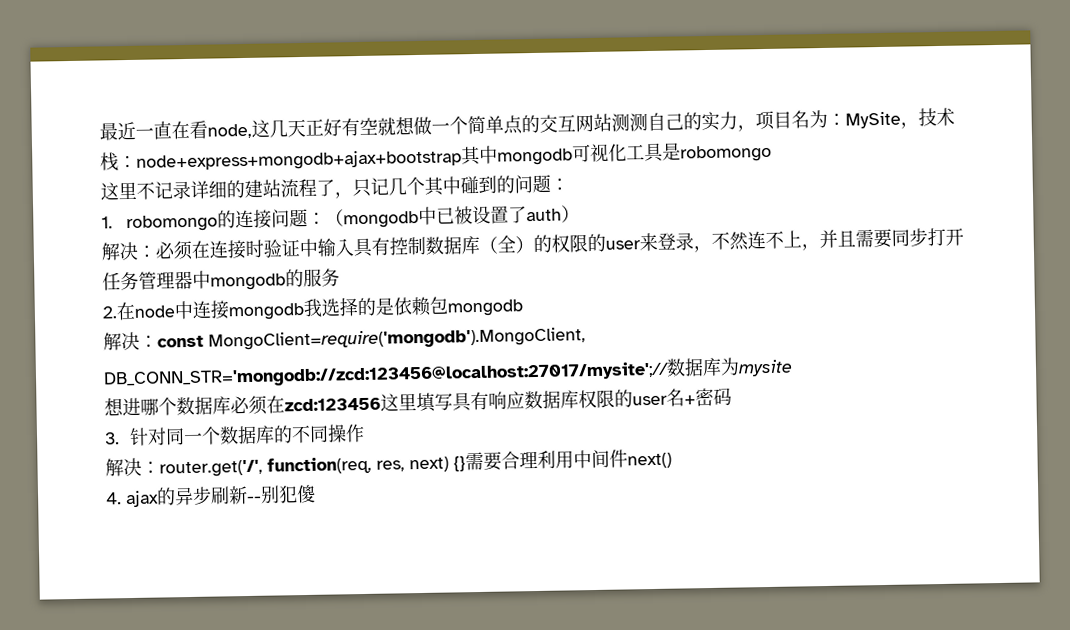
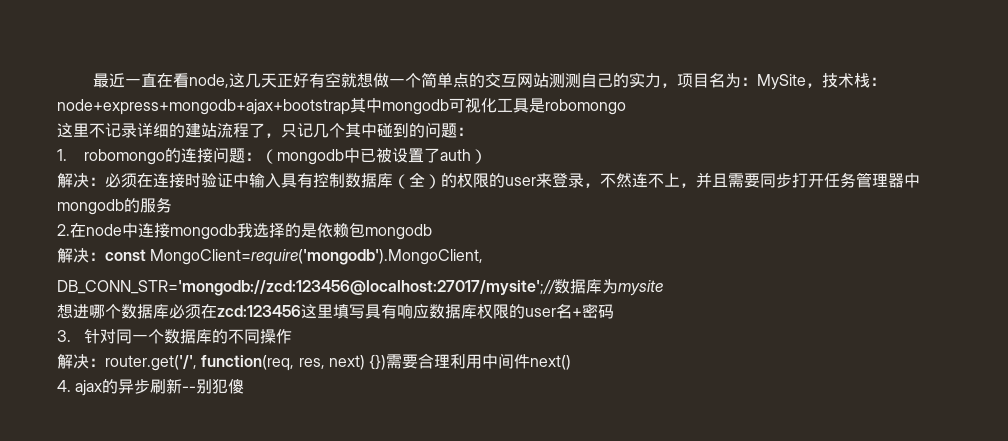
- 解决：router.get('/', function(req, res, next) {}需要合理利用中间件next()
+ 解决：router.get('/', function(req, res, next) {})需要合理利用中间件next()

